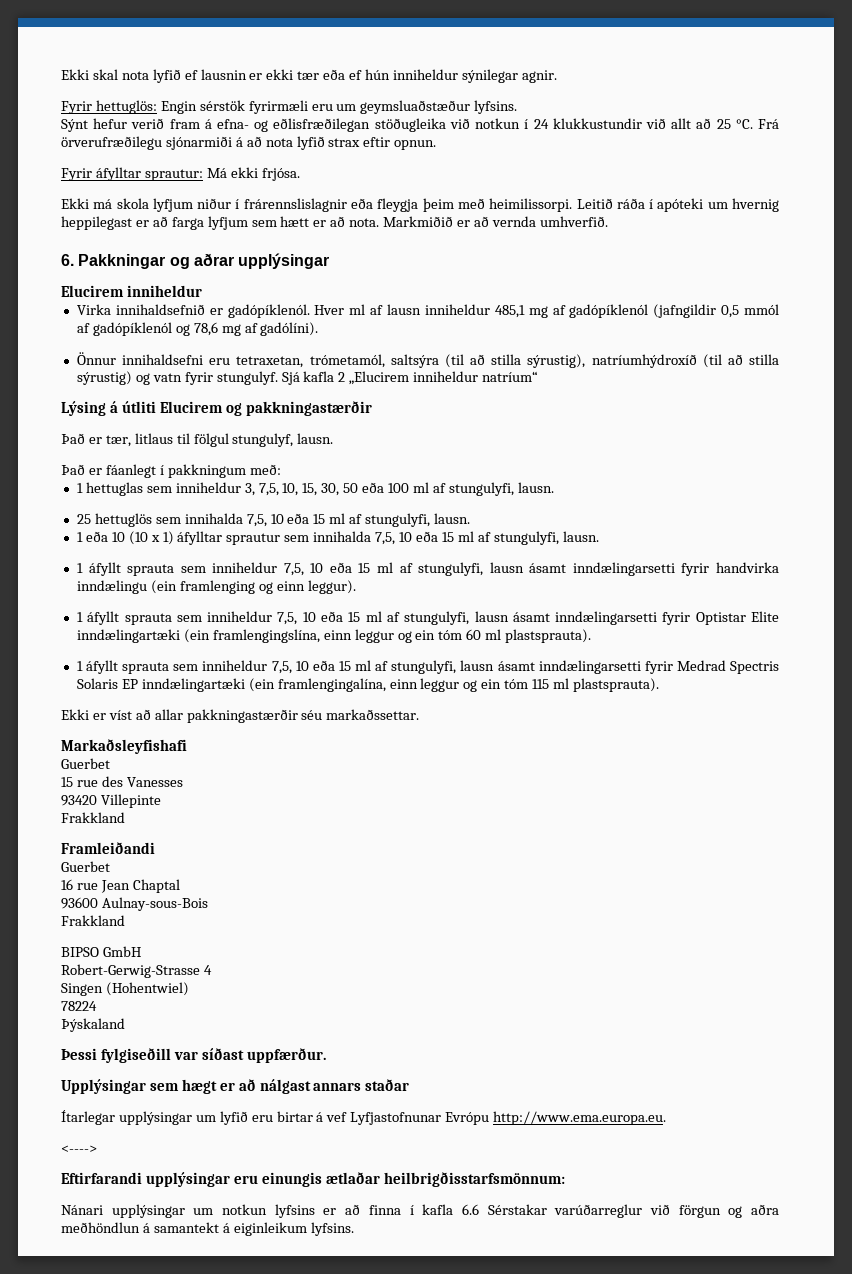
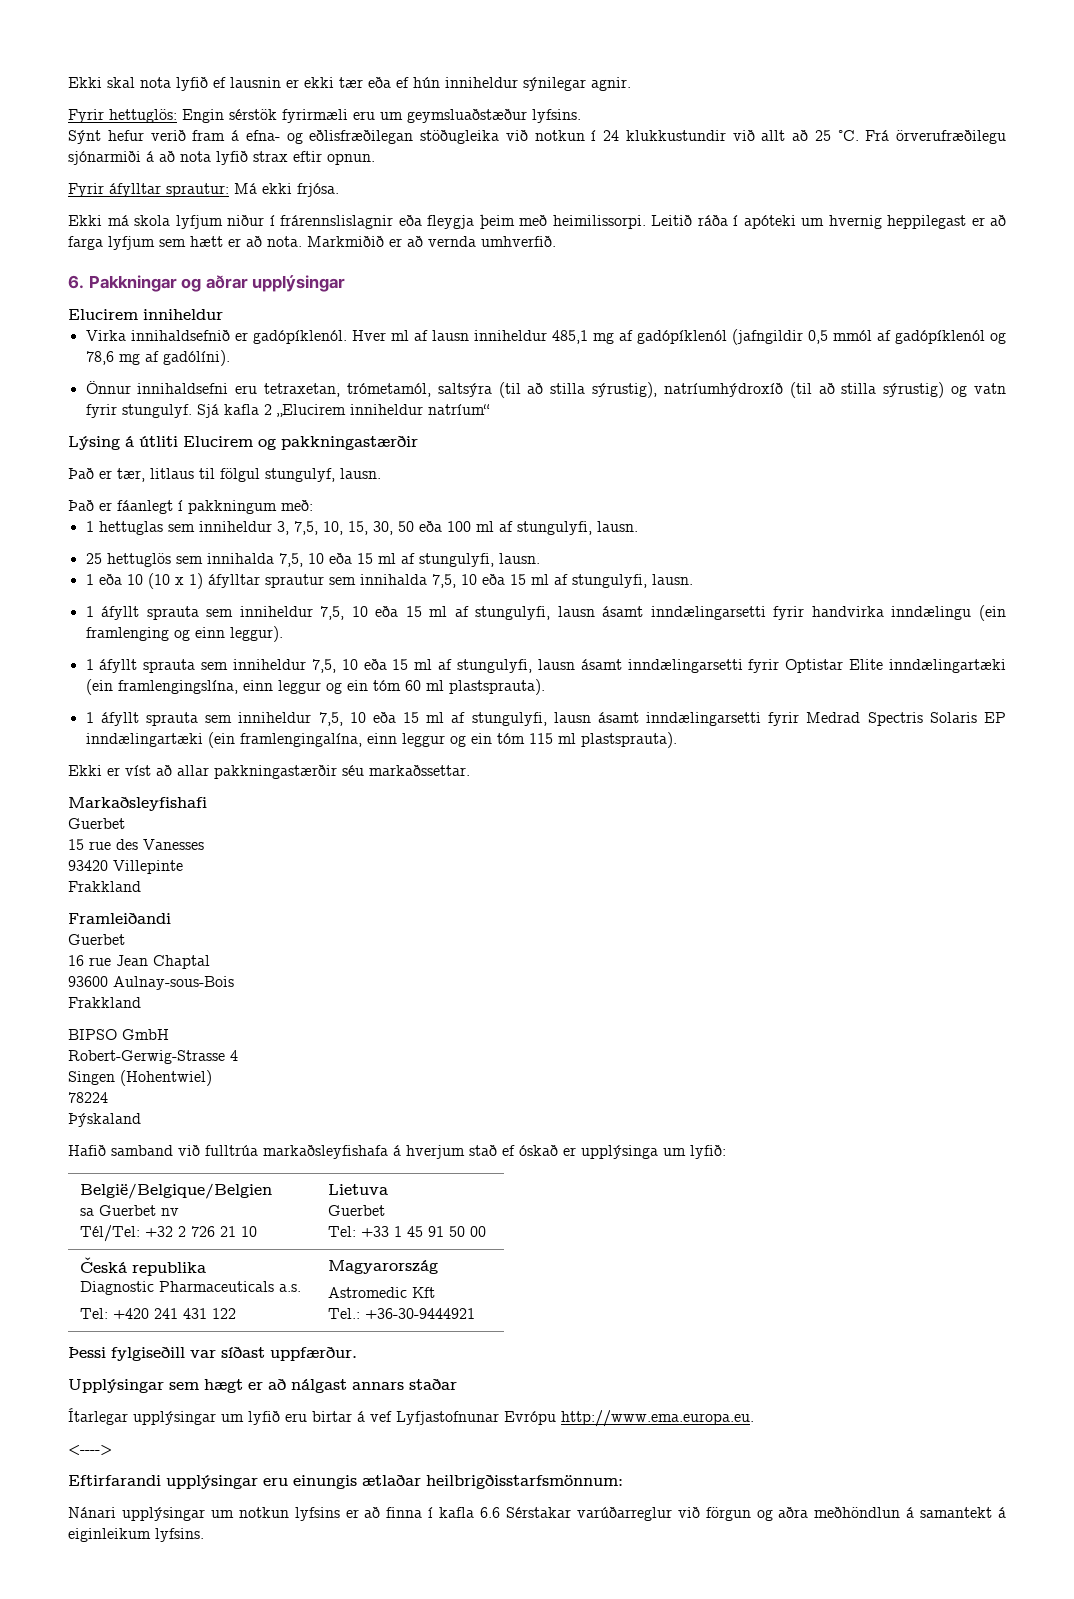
+ Hafið samband við fulltrúa markaðsleyfishafa á hverjum stað ef óskað er upplýsinga um lyfið:
+ België/Belgique/Belgien
+ sa Guerbet nv
+ Tél/Tel: +32 2 726 21 10 | Lietuva
+ Guerbet
+ Tel: +33 1 45 91 50 00
+ Česká republika
+ Diagnostic Pharmaceuticals a.s.
+ Tel: +420 241 431 122 | Magyarország
+ Astromedic Kft
+ Tel.: +36-30-9444921

